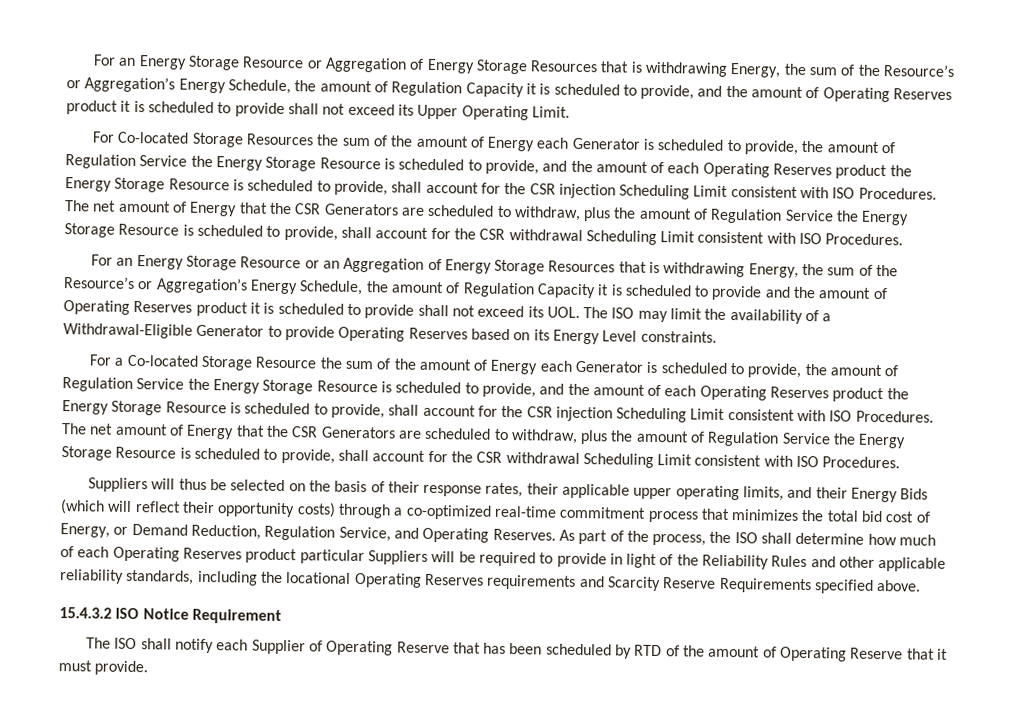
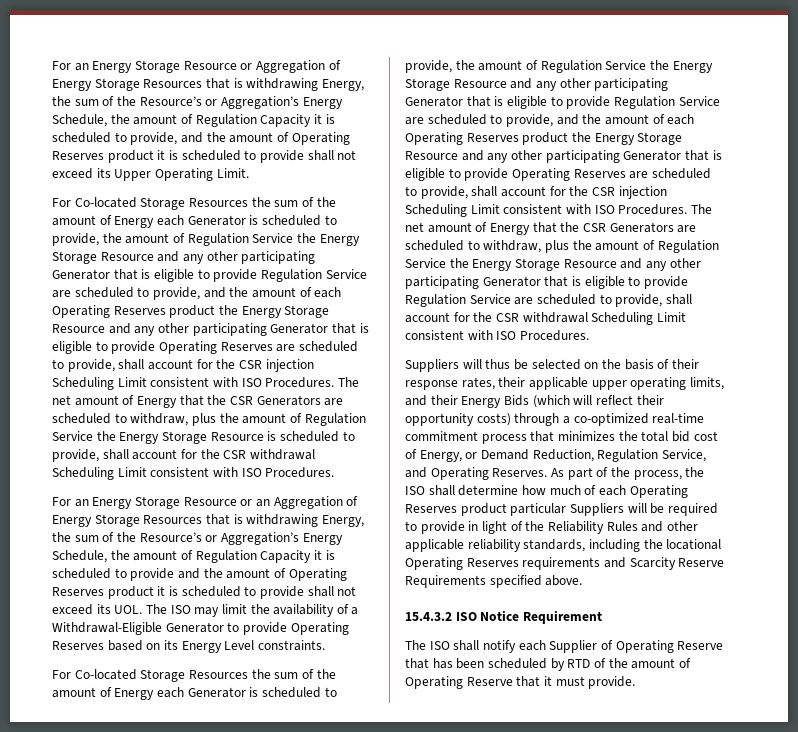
  For an Energy Storage Resource or Aggregation of Energy Storage Resources that is withdrawing Energy, the sum of the Resource’s or Aggregation’s Energy Schedule, the amount of Regulation Capacity it is scheduled to provide, and the amount of Operating Reserves product it is scheduled to provide shall not exceed its Upper Operating Limit.
- For Co-located Storage Resources the sum of the amount of Energy each Generator is scheduled to provide, the amount of Regulation Service the Energy Storage Resource is scheduled to provide, and the amount of each Operating Reserves product the Energy Storage Resource is scheduled to provide, shall account for the CSR injection Scheduling Limit consistent with ISO Procedures.
+ For Co-located Storage Resources the sum of the amount of Energy each Generator is scheduled to provide, the amount of Regulation Service the Energy Storage Resource and any other participating Generator that is eligible to provide Regulation Service are scheduled to provide, and the amount of each Operating Reserves product the Energy Storage Resource and any other participating Generator that is eligible to provide Operating Reserves are scheduled to provide, shall account for the CSR injection Scheduling Limit consistent with ISO Procedures.
  For an Energy Storage Resource or an Aggregation of Energy Storage Resources that is withdrawing Energy, the sum of the Resource’s or Aggregation’s Energy Schedule, the amount of Regulation Capacity it is scheduled to provide and the amount of Operating Reserves product it is scheduled to provide shall not exceed its UOL. The ISO may limit the availability of a Withdrawal-Eligible Generator to provide Operating Reserves based on its Energy Level constraints.
- For a Co-located Storage Resource the sum of the amount of Energy each Generator is scheduled to provide, the amount of Regulation Service the Energy Storage Resource is scheduled to provide, and the amount of each Operating Reserves product the Energy Storage Resource is scheduled to provide, shall account for the CSR injection Scheduling Limit consistent with ISO Procedures. The net amount of Energy that the CSR Generators are scheduled to withdraw, plus the amount of Regulation Service the Energy Storage Resource is scheduled to provide, shall account for the CSR withdrawal Scheduling Limit consistent with ISO Procedures.
+ For Co-located Storage Resources the sum of the amount of Energy each Generator is scheduled to provide, the amount of Regulation Service the Energy Storage Resource and any other participating Generator that is eligible to provide Regulation Service are scheduled to provide, and the amount of each Operating Reserves product the Energy Storage Resource and any other participating Generator that is eligible to provide Operating Reserves are scheduled to provide, shall account for the CSR injection Scheduling Limit consistent with ISO Procedures. The net amount of Energy that the CSR Generators are scheduled to withdraw, plus the amount of Regulation Service the Energy Storage Resource and any other participating Generator that is eligible to provide Regulation Service are scheduled to provide, shall account for the CSR withdrawal Scheduling Limit consistent with ISO Procedures.

